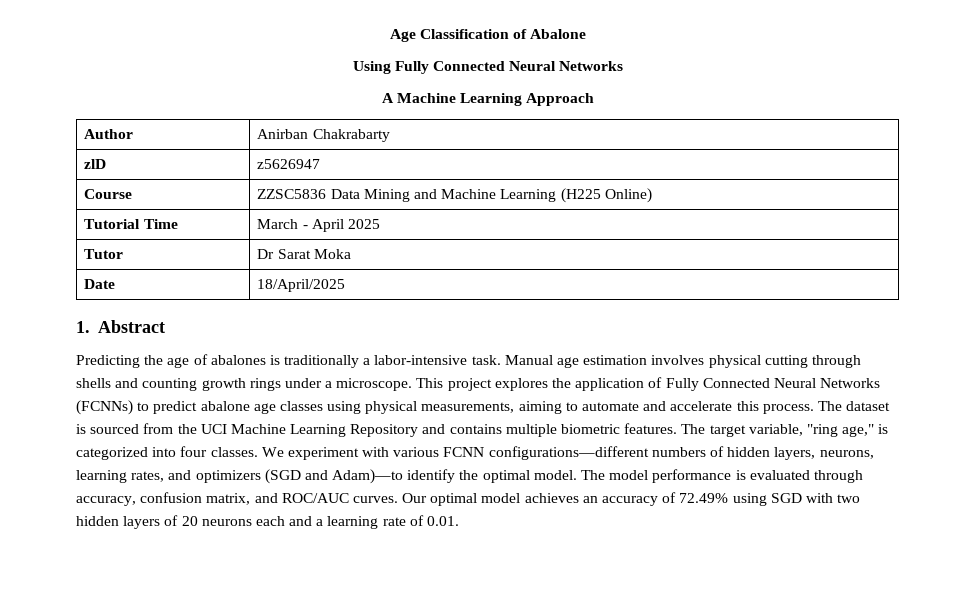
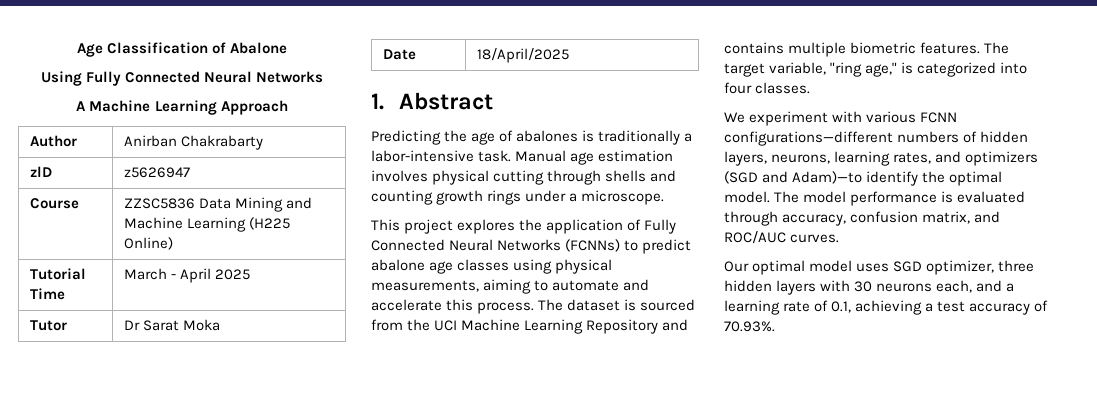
- Manual age estimation involves physical cutting through shells and counting growth rings under a microscope. This project explores the application of Fully Connected Neural Networks (FCNNs) to predict abalone age classes using physical measurements, aiming to automate and accelerate this process.
+ Manual age estimation involves physical cutting through shells and counting growth rings under a microscope.
+ This project explores the application of Fully Connected Neural Networks (FCNNs) to predict abalone age classes using physical measurements, aiming to automate and accelerate this process.
- The target variable, "ring age," is categorized into four classes. We experiment with various FCNN configurations—different numbers of hidden layers, neurons, learning rates, and optimizers (SGD and Adam)—to identify the optimal model.
+ The target variable, "ring age," is categorized into four classes.
+ We experiment with various FCNN configurations—different numbers of hidden layers, neurons, learning rates, and optimizers (SGD and Adam)—to identify the optimal model.
- The model performance is evaluated through accuracy, confusion matrix, and ROC/AUC curves. Our optimal model achieves an accuracy of 72.49% using SGD with two hidden layers of 20 neurons each and a learning rate of 0.01.
+ The model performance is evaluated through accuracy, confusion matrix, and ROC/AUC curves.
+ Our optimal model uses SGD optimizer, three hidden layers with 30 neurons each, and a learning rate of 0.1, achieving a test accuracy of 70.93%.

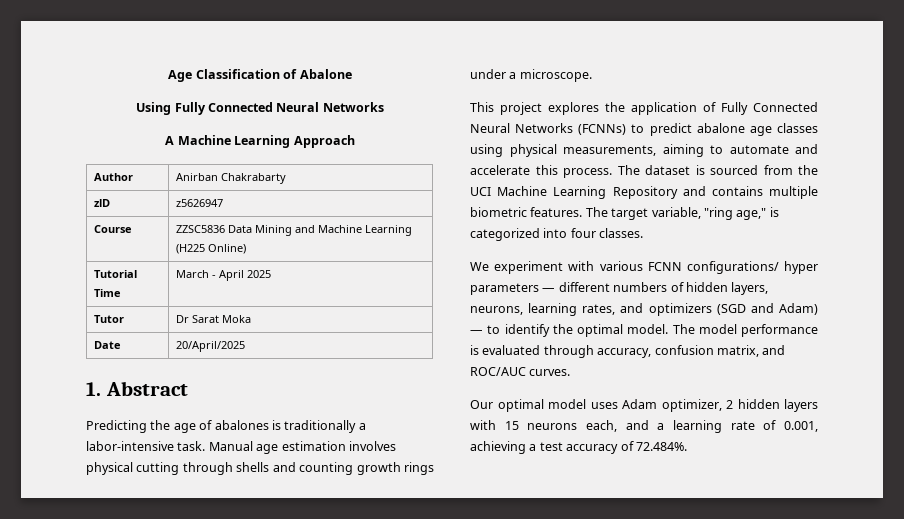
- Date | 18/April/2025
+ Date | 20/April/2025
- We experiment with various FCNN configurations—different numbers of hidden layers, neurons, learning rates, and optimizers (SGD and Adam)—to identify the optimal model.
+ We experiment with various FCNN configurations/ hyper parameters — different numbers of hidden layers, neurons, learning rates, and optimizers (SGD and Adam) — to identify the optimal model.
- Our optimal model uses SGD optimizer, three hidden layers with 30 neurons each, and a learning rate of 0.1, achieving a test accuracy of 70.93%.
+ Our optimal model uses Adam optimizer, 2 hidden layers with 15 neurons each, and a learning rate of 0.001, achieving a test accuracy of 72.484%.

